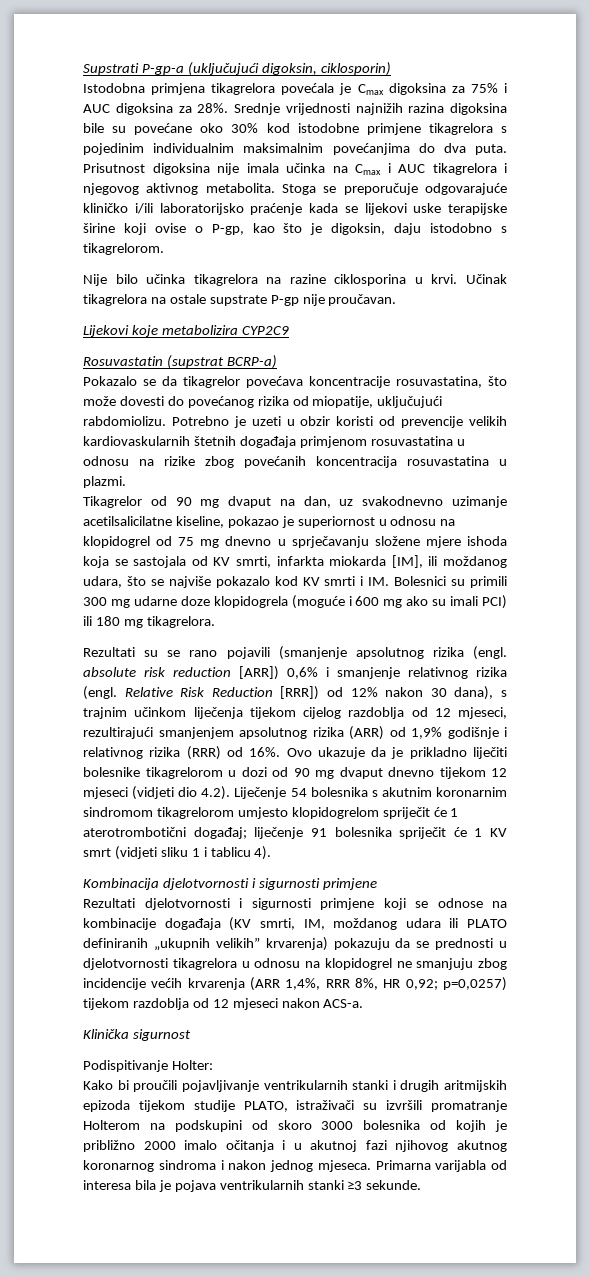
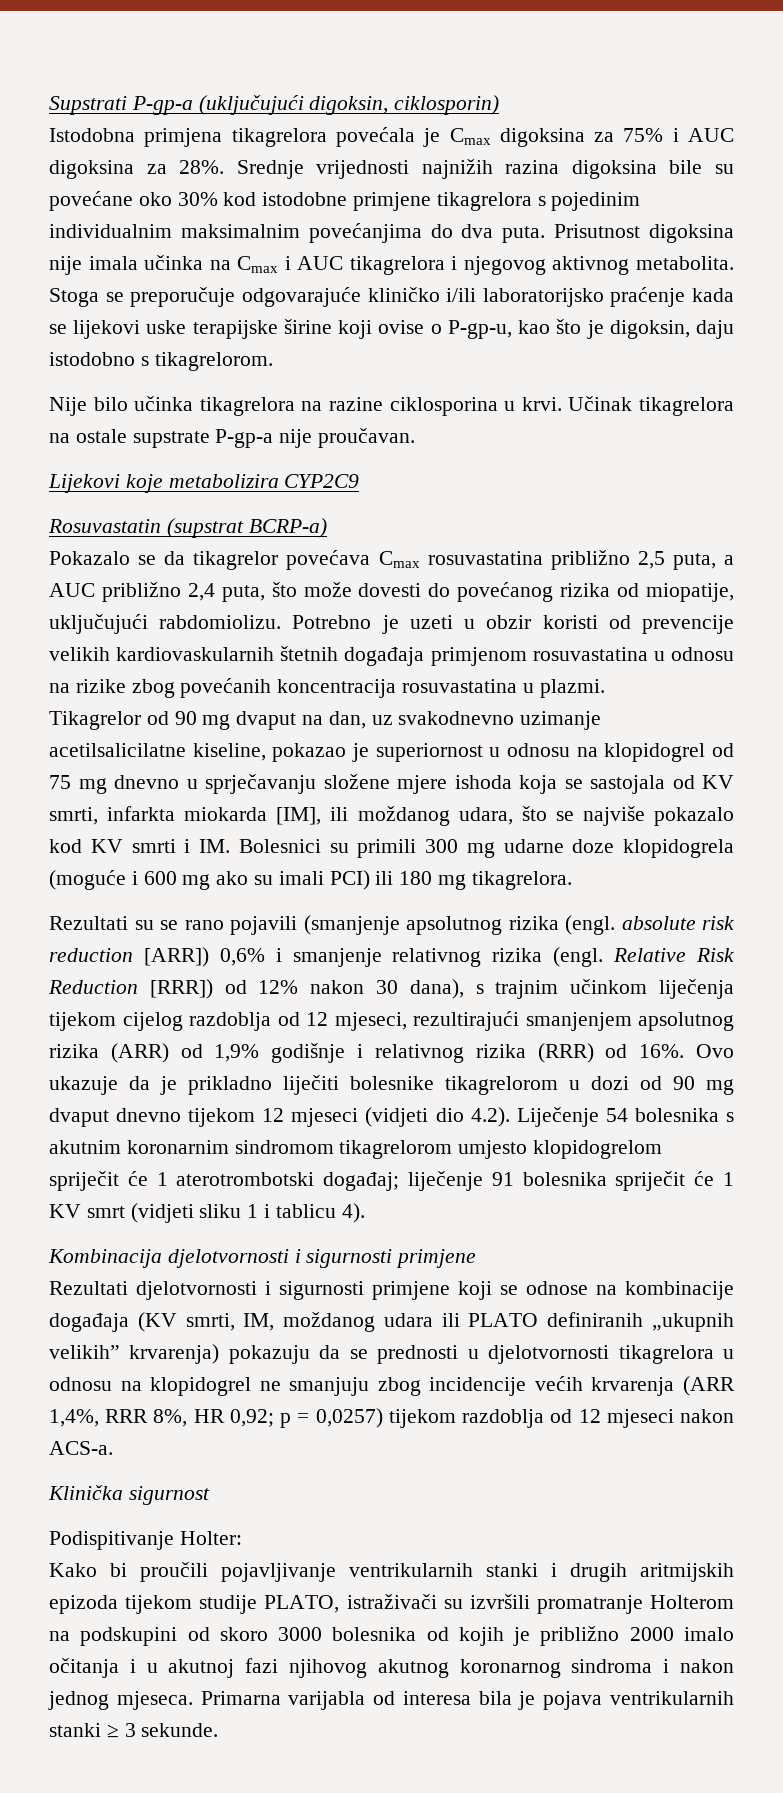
- Stoga se preporučuje odgovarajuće kliničko i/ili laboratorijsko praćenje kada se lijekovi uske terapijske širine koji ovise o P-gp, kao što je digoksin, daju istodobno s tikagrelorom.
+ Stoga se preporučuje odgovarajuće kliničko i/ili laboratorijsko praćenje kada se lijekovi uske terapijske širine koji ovise o P-gp-u, kao što je digoksin, daju istodobno s tikagrelorom.
- Učinak tikagrelora na ostale supstrate P-gp nije proučavan.
+ Učinak tikagrelora na ostale supstrate P-gp-a nije proučavan.
- Pokazalo se da tikagrelor povećava koncentracije rosuvastatina, što može dovesti do povećanog rizika od miopatije, uključujući rabdomiolizu.
+ Pokazalo se da tikagrelor povećava Cmax rosuvastatina približno 2,5 puta, a AUC približno 2,4 puta, što može dovesti do povećanog rizika od miopatije, uključujući rabdomiolizu.
- Ovo ukazuje da je prikladno liječiti bolesnike tikagrelorom u dozi od 90 mg dvaput dnevno tijekom 12 mjeseci (vidjeti dio 4.2). Liječenje 54 bolesnika s akutnim koronarnim sindromom tikagrelorom umjesto klopidogrelom spriječit će 1 aterotrombotični događaj; liječenje 91 bolesnika spriječit će 1 KV smrt (vidjeti sliku 1 i tablicu 4).
+ Ovo ukazuje da je prikladno liječiti bolesnike tikagrelorom u dozi od 90 mg dvaput dnevno tijekom 12 mjeseci (vidjeti dio 4.2). Liječenje 54 bolesnika s akutnim koronarnim sindromom tikagrelorom umjesto klopidogrelom spriječit će 1 aterotrombotski događaj; liječenje 91 bolesnika spriječit će 1 KV smrt (vidjeti sliku 1 i tablicu 4).
- Rezultati djelotvornosti i sigurnosti primjene koji se odnose na kombinacije događaja (KV smrti, IM, moždanog udara ili PLATO definiranih „ukupnih velikih” krvarenja) pokazuju da se prednosti u djelotvornosti tikagrelora u odnosu na klopidogrel ne smanjuju zbog incidencije većih krvarenja (ARR 1,4%, RRR 8%, HR 0,92; p=0,0257) tijekom razdoblja od 12 mjeseci nakon ACS-a.
+ Rezultati djelotvornosti i sigurnosti primjene koji se odnose na kombinacije događaja (KV smrti, IM, moždanog udara ili PLATO definiranih „ukupnih velikih” krvarenja) pokazuju da se prednosti u djelotvornosti tikagrelora u odnosu na klopidogrel ne smanjuju zbog incidencije većih krvarenja (ARR 1,4%, RRR 8%, HR 0,92; p = 0,0257) tijekom razdoblja od 12 mjeseci nakon ACS-a.
- Primarna varijabla od interesa bila je pojava ventrikularnih stanki ≥3 sekunde.
+ Primarna varijabla od interesa bila je pojava ventrikularnih stanki ≥ 3 sekunde.

